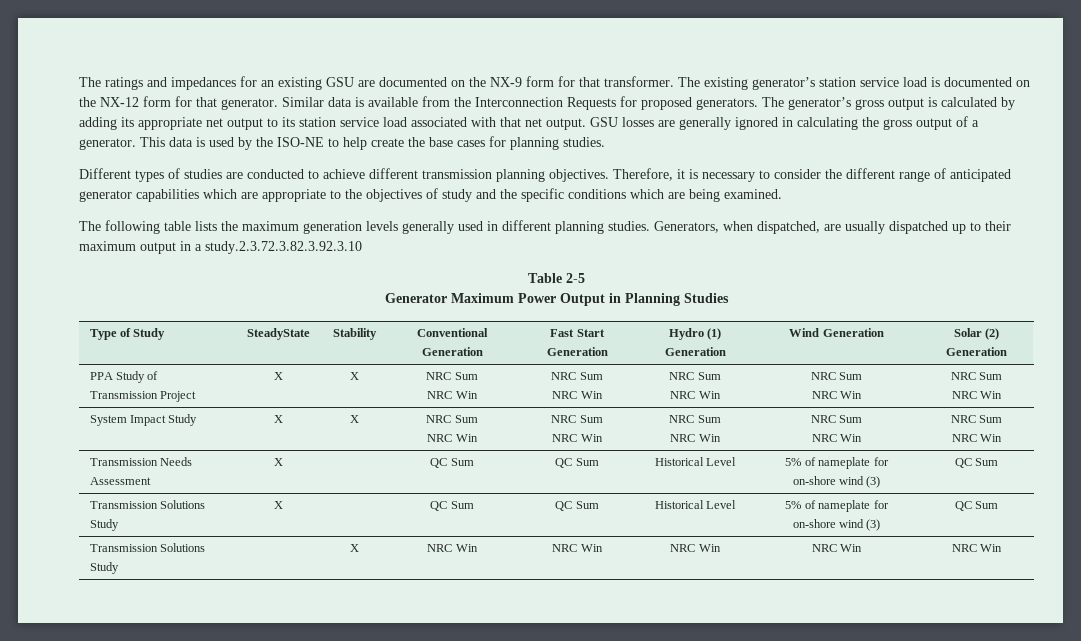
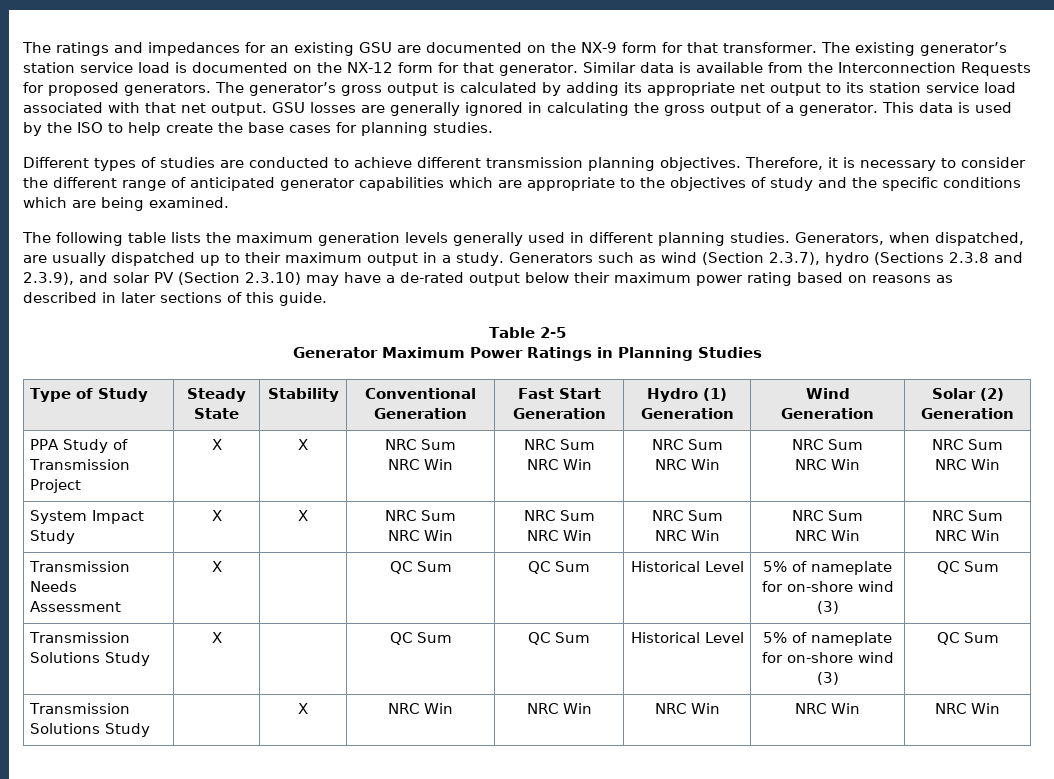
- This data is used by the ISO-NE to help create the base cases for planning studies.
+ This data is used by the ISO to help create the base cases for planning studies.
- Generators, when dispatched, are usually dispatched up to their maximum output in a study.2.3.72.3.82.3.92.3.10
+ Generators, when dispatched, are usually dispatched up to their maximum output in a study. Generators such as wind (Section 2.3.7), hydro (Sections 2.3.8 and 2.3.9), and solar PV (Section 2.3.10) may have a de-rated output below their maximum power rating based on reasons as described in later sections of this guide.
- Generator Maximum Power Output in Planning Studies
+ Generator Maximum Power Ratings in Planning Studies
- Type of Study | SteadyState | Stability | Conventional Generation | Fast Start Generation | Hydro (1) Generation | Wind Generation | Solar (2) Generation
+ Type of Study | Steady State | Stability | Conventional Generation | Fast Start Generation | Hydro (1) Generation | Wind Generation | Solar (2) Generation

